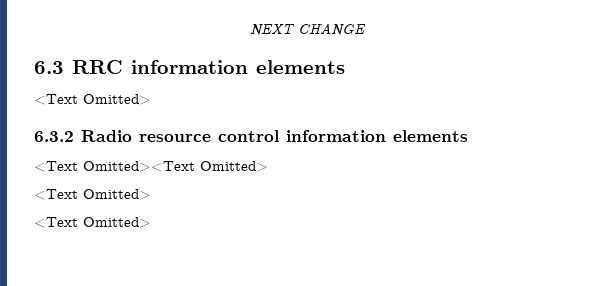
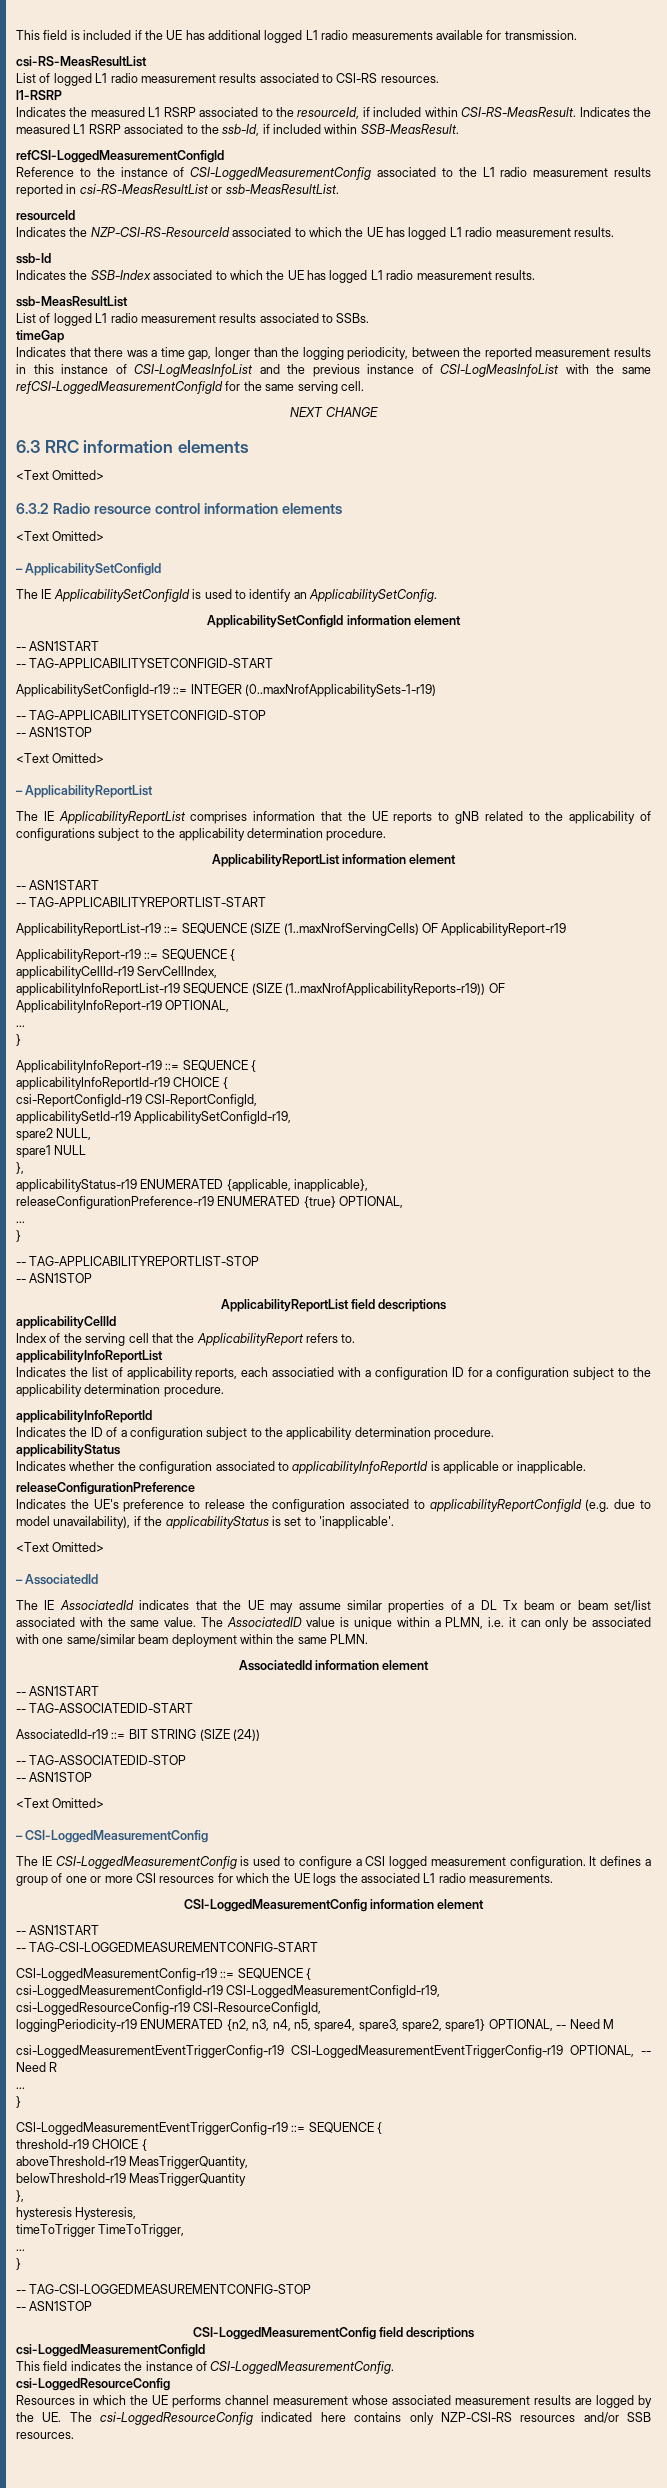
+ This field is included if the UE has additional logged L1 radio measurements available for transmission.
+ csi-RS-MeasResultList
+ List of logged L1 radio measurement results associated to CSI-RS resources.
+ l1-RSRP
+ Indicates the measured L1 RSRP associated to the resourceId, if included within CSI-RS-MeasResult. Indicates the measured L1 RSRP associated to the ssb-Id, if included within SSB-MeasResult.
+ refCSI-LoggedMeasurementConfigId
+ Reference to the instance of CSI-LoggedMeasurementConfig associated to the L1 radio measurement results reported in csi-RS-MeasResultList or ssb-MeasResultList.
+ resourceId
+ Indicates the NZP-CSI-RS-ResourceId associated to which the UE has logged L1 radio measurement results.
+ ssb-Id
+ Indicates the SSB-Index associated to which the UE has logged L1 radio measurement results.
+ ssb-MeasResultList
+ List of logged L1 radio measurement results associated to SSBs.
+ timeGap
+ Indicates that there was a time gap, longer than the logging periodicity, between the reported measurement results in this instance of CSI-LogMeasInfoList and the previous instance of CSI-LogMeasInfoList with the same refCSI-LoggedMeasurementConfigId for the same serving cell.
  6.3.2 Radio resource control information elements
- <Text Omitted><Text Omitted>
  <Text Omitted>
+ – ApplicabilitySetConfigId
+ The IE ApplicabilitySetConfigId is used to identify an ApplicabilitySetConfig.
+ ApplicabilitySetConfigId information element
+ -- ASN1START
+ -- TAG-APPLICABILITYSETCONFIGID-START
+ ApplicabilitySetConfigId-r19 ::= INTEGER (0..maxNrofApplicabilitySets-1-r19)
+ -- TAG-APPLICABILITYSETCONFIGID-STOP
+ -- ASN1STOP
  <Text Omitted>
+ – ApplicabilityReportList
+ The IE ApplicabilityReportList comprises information that the UE reports to gNB related to the applicability of configurations subject to the applicability determination procedure.
+ ApplicabilityReportList information element
+ -- ASN1START
+ -- TAG-APPLICABILITYREPORTLIST-START
+ ApplicabilityReportList-r19 ::= SEQUENCE (SIZE (1..maxNrofServingCells) OF ApplicabilityReport-r19
+ ApplicabilityReport-r19 ::= SEQUENCE {
+ applicabilityCellId-r19 ServCellIndex,
+ applicabilityInfoReportList-r19 SEQUENCE (SIZE (1..maxNrofApplicabilityReports-r19)) OF ApplicabilityInfoReport-r19 OPTIONAL,
+ ...
+ }
+ ApplicabilityInfoReport-r19 ::= SEQUENCE {
+ applicabilityInfoReportId-r19 CHOICE {
+ csi-ReportConfigId-r19 CSI-ReportConfigId,
+ applicabilitySetId-r19 ApplicabilitySetConfigId-r19,
+ spare2 NULL,
+ spare1 NULL
+ },
+ applicabilityStatus-r19 ENUMERATED {applicable, inapplicable},
+ releaseConfigurationPreference-r19 ENUMERATED {true} OPTIONAL,
+ ...
+ }
+ -- TAG-APPLICABILITYREPORTLIST-STOP
+ -- ASN1STOP
+ ApplicabilityReportList field descriptions
+ applicabilityCellId
+ Index of the serving cell that the ApplicabilityReport refers to.
+ applicabilityInfoReportList
+ Indicates the list of applicability reports, each associatied with a configuration ID for a configuration subject to the applicability determination procedure.
+ applicabilityInfoReportId
+ Indicates the ID of a configuration subject to the applicability determination procedure.
+ applicabilityStatus
+ Indicates whether the configuration associated to applicabilityInfoReportId is applicable or inapplicable.
+ releaseConfigurationPreference
+ Indicates the UE's preference to release the configuration associated to applicabilityReportConfigId (e.g. due to model unavailability), if the applicabilityStatus is set to 'inapplicable'.
+ <Text Omitted>
+ – AssociatedId
+ The IE AssociatedId indicates that the UE may assume similar properties of a DL Tx beam or beam set/list associated with the same value. The AssociatedID value is unique within a PLMN, i.e. it can only be associated with one same/similar beam deployment within the same PLMN.
+ AssociatedId information element
+ -- ASN1START
+ -- TAG-ASSOCIATEDID-START
+ AssociatedId-r19 ::= BIT STRING (SIZE (24))
+ -- TAG-ASSOCIATEDID-STOP
+ -- ASN1STOP
+ <Text Omitted>
+ – CSI-LoggedMeasurementConfig
+ The IE CSI-LoggedMeasurementConfig is used to configure a CSI logged measurement configuration. It defines a group of one or more CSI resources for which the UE logs the associated L1 radio measurements.
+ CSI-LoggedMeasurementConfig information element
+ -- ASN1START
+ -- TAG-CSI-LOGGEDMEASUREMENTCONFIG-START
+ CSI-LoggedMeasurementConfig-r19 ::= SEQUENCE {
+ csi-LoggedMeasurementConfigId-r19 CSI-LoggedMeasurementConfigId-r19,
+ csi-LoggedResourceConfig-r19 CSI-ResourceConfigId,
+ loggingPeriodicity-r19 ENUMERATED {n2, n3, n4, n5, spare4, spare3, spare2, spare1} OPTIONAL, -- Need M
+ csi-LoggedMeasurementEventTriggerConfig-r19 CSI-LoggedMeasurementEventTriggerConfig-r19 OPTIONAL, -- Need R
+ ...
+ }
+ CSI-LoggedMeasurementEventTriggerConfig-r19 ::= SEQUENCE {
+ threshold-r19 CHOICE {
+ aboveThreshold-r19 MeasTriggerQuantity,
+ belowThreshold-r19 MeasTriggerQuantity
+ },
+ hysteresis Hysteresis,
+ timeToTrigger TimeToTrigger,
+ ...
+ }
+ -- TAG-CSI-LOGGEDMEASUREMENTCONFIG-STOP
+ -- ASN1STOP
+ CSI-LoggedMeasurementConfig field descriptions
+ csi-LoggedMeasurementConfigId
+ This field indicates the instance of CSI-LoggedMeasurementConfig.
+ csi-LoggedResourceConfig
+ Resources in which the UE performs channel measurement whose associated measurement results are logged by the UE. The csi-LoggedResourceConfig indicated here contains only NZP-CSI-RS resources and/or SSB resources.

